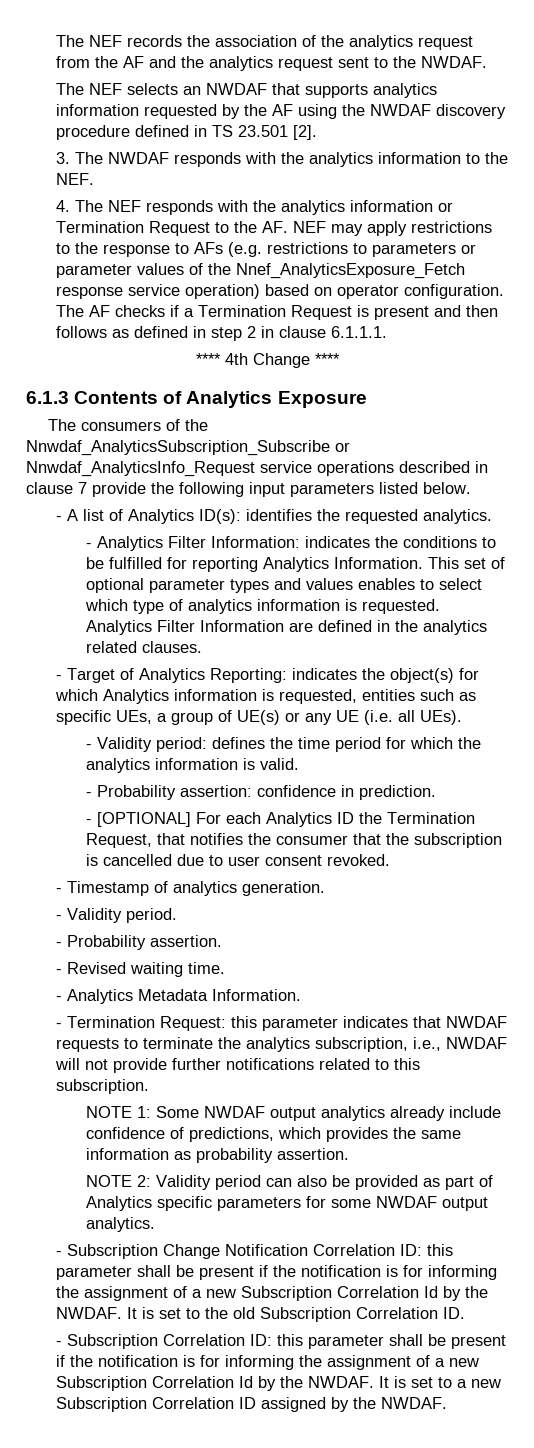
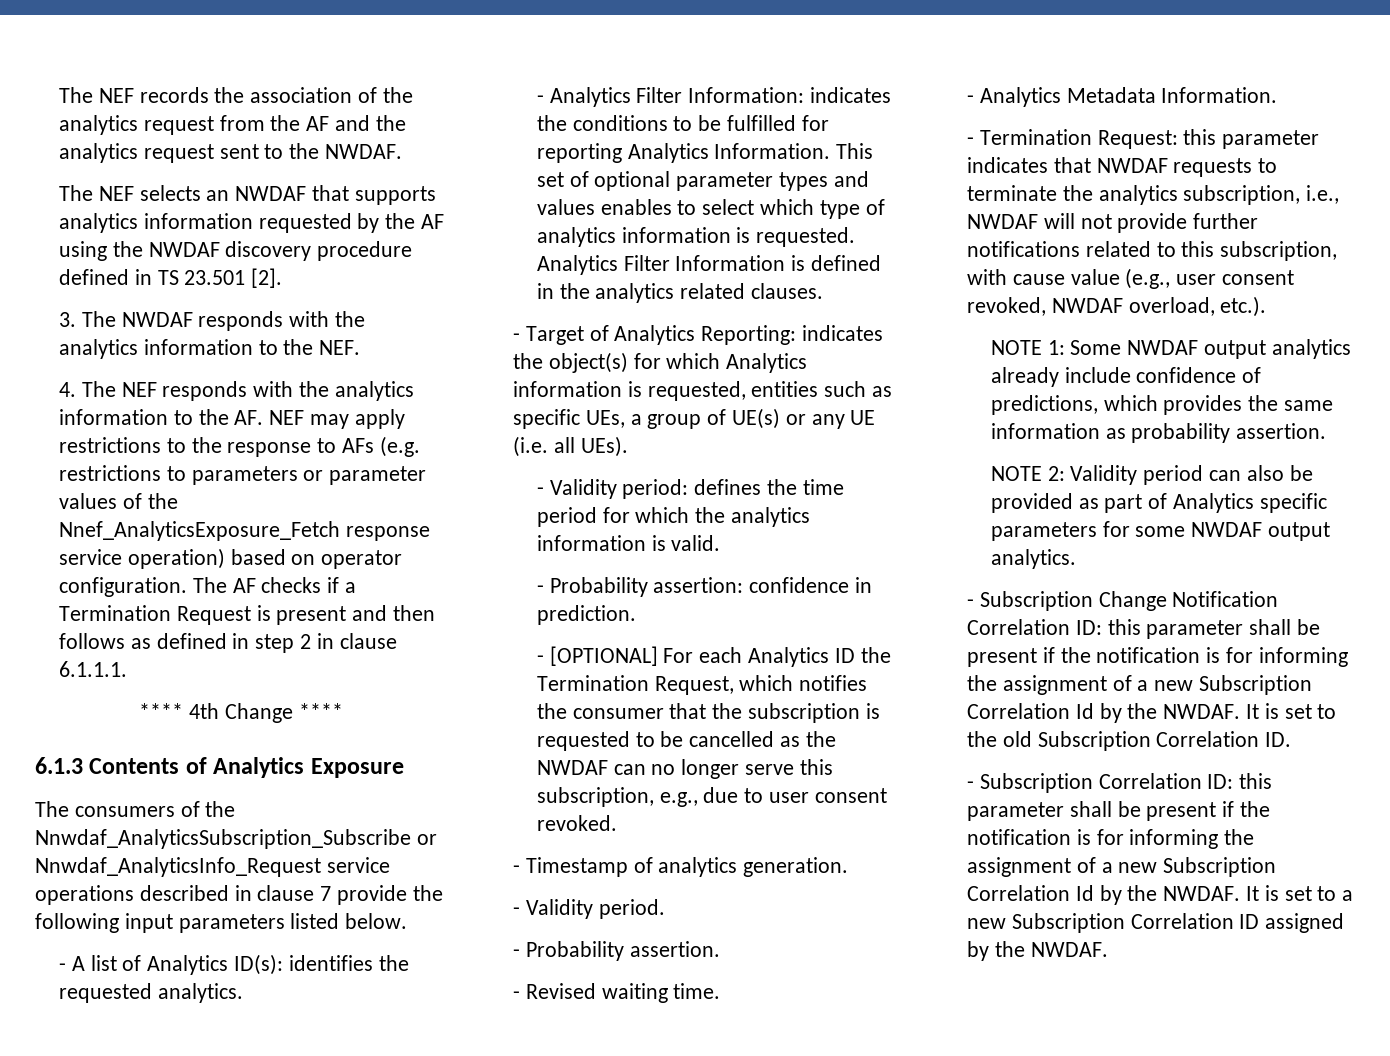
- 4. The NEF responds with the analytics information or Termination Request to the AF. NEF may apply restrictions to the response to AFs (e.g. restrictions to parameters or parameter values of the Nnef_AnalyticsExposure_Fetch response service operation) based on operator configuration.
+ 4. The NEF responds with the analytics information to the AF. NEF may apply restrictions to the response to AFs (e.g. restrictions to parameters or parameter values of the Nnef_AnalyticsExposure_Fetch response service operation) based on operator configuration.
- Analytics Filter Information are defined in the analytics related clauses.
+ Analytics Filter Information is defined in the analytics related clauses.
- - [OPTIONAL] For each Analytics ID the Termination Request, that notifies the consumer that the subscription is cancelled due to user consent revoked.
+ - [OPTIONAL] For each Analytics ID the Termination Request, which notifies the consumer that the subscription is requested to be cancelled as the NWDAF can no longer serve this subscription, e.g., due to user consent revoked.
- - Termination Request: this parameter indicates that NWDAF requests to terminate the analytics subscription, i.e., NWDAF will not provide further notifications related to this subscription.
+ - Termination Request: this parameter indicates that NWDAF requests to terminate the analytics subscription, i.e., NWDAF will not provide further notifications related to this subscription, with cause value (e.g., user consent revoked, NWDAF overload, etc.).

